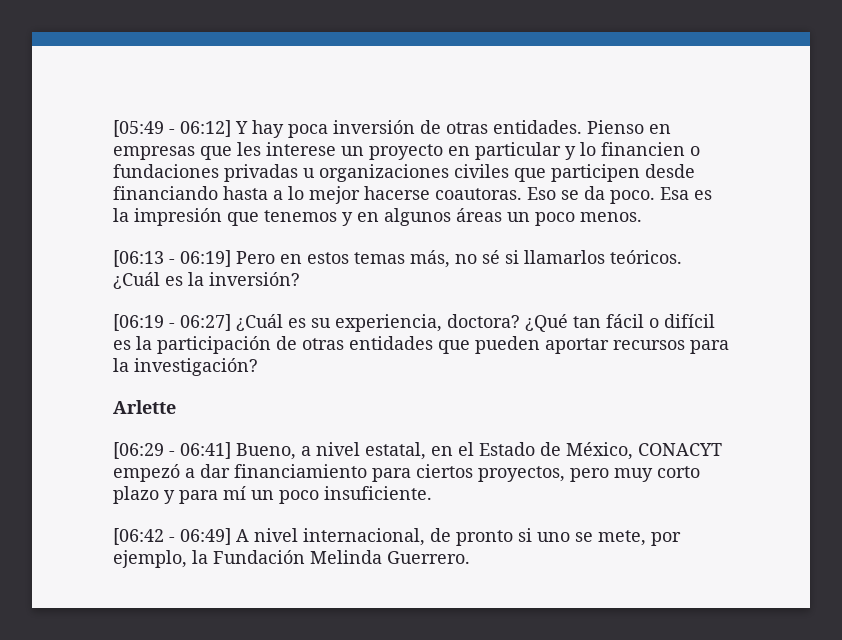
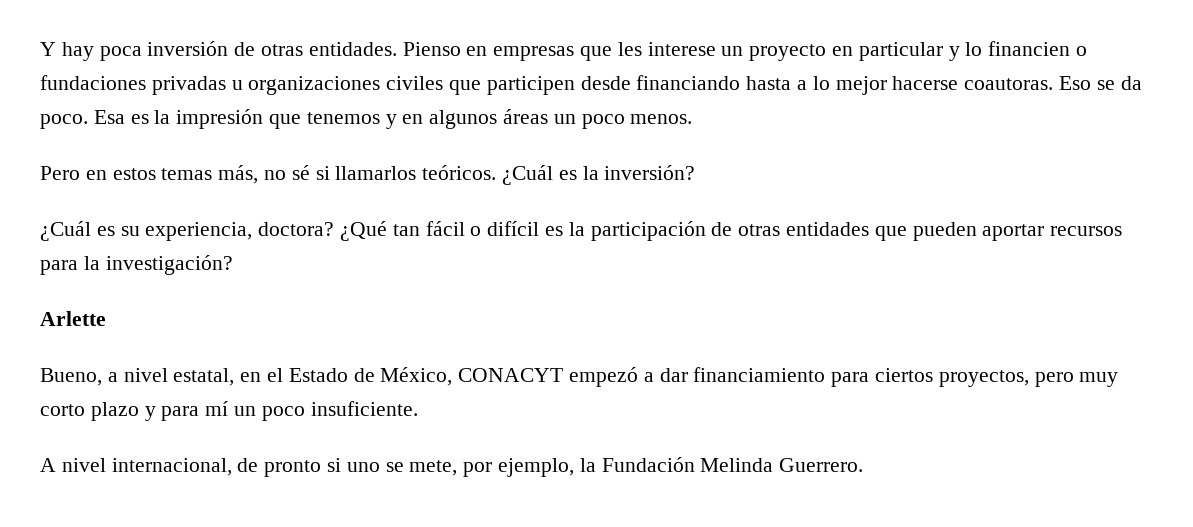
- [05:49 - 06:12] Y hay poca inversión de otras entidades.
+ Y hay poca inversión de otras entidades.
- [06:13 - 06:19] Pero en estos temas más, no sé si llamarlos teóricos.
+ Pero en estos temas más, no sé si llamarlos teóricos.
- [06:19 - 06:27] ¿Cuál es su experiencia, doctora?
+ ¿Cuál es su experiencia, doctora?
- [06:29 - 06:41] Bueno, a nivel estatal, en el Estado de México, CONACYT empezó a dar financiamiento para ciertos proyectos, pero muy corto plazo y para mí un poco insuficiente.
+ Bueno, a nivel estatal, en el Estado de México, CONACYT empezó a dar financiamiento para ciertos proyectos, pero muy corto plazo y para mí un poco insuficiente.
- [06:42 - 06:49] A nivel internacional, de pronto si uno se mete, por ejemplo, la Fundación Melinda Guerrero.
+ A nivel internacional, de pronto si uno se mete, por ejemplo, la Fundación Melinda Guerrero.

